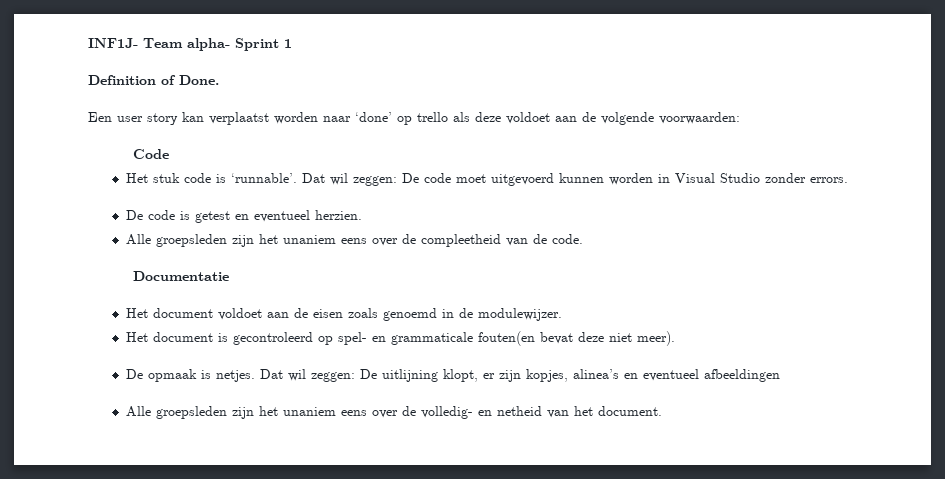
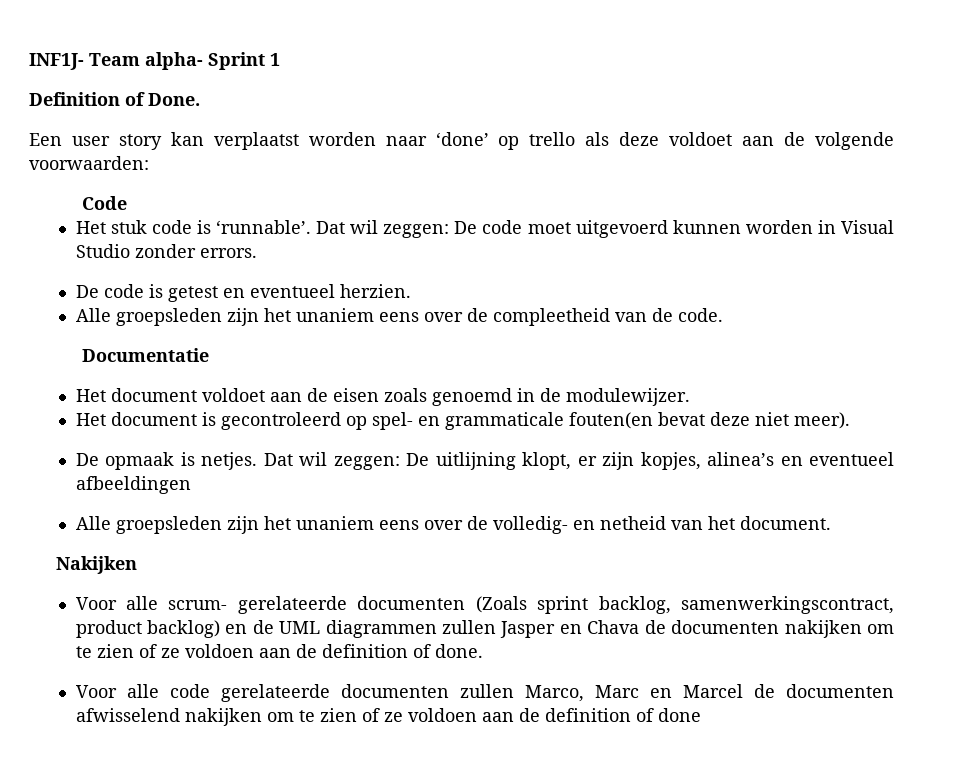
+ Nakijken
+ Voor alle scrum- gerelateerde documenten (Zoals sprint backlog, samenwerkingscontract, product backlog) en de UML diagrammen zullen Jasper en Chava de documenten nakijken om te zien of ze voldoen aan de definition of done.
+ Voor alle code gerelateerde documenten zullen Marco, Marc en Marcel de documenten afwisselend nakijken om te zien of ze voldoen aan de definition of done

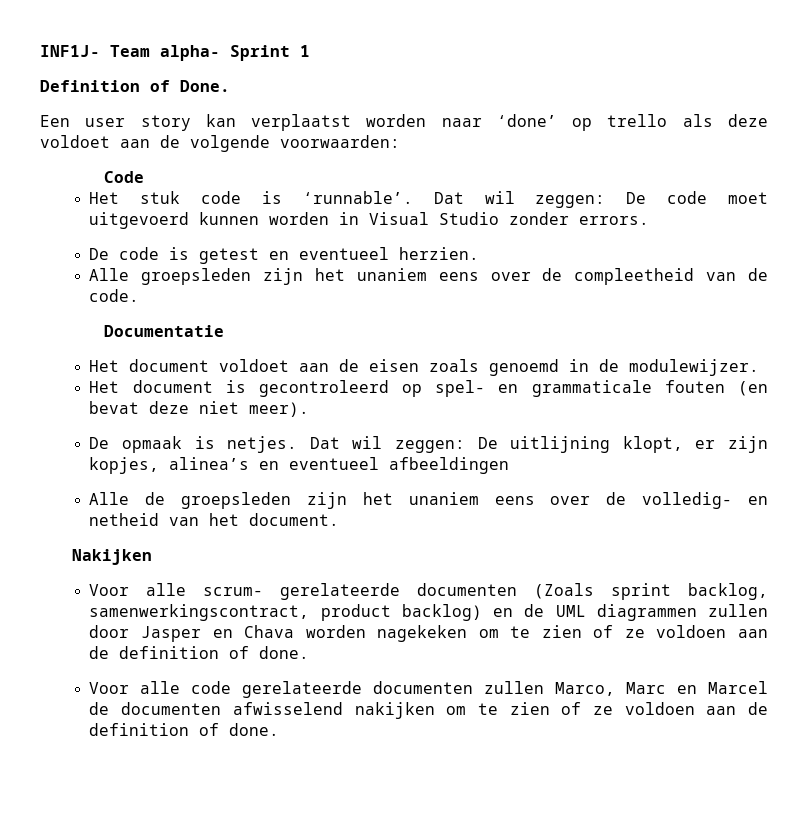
- Het document is gecontroleerd op spel- en grammaticale fouten(en bevat deze niet meer).
+ Het document is gecontroleerd op spel- en grammaticale fouten (en bevat deze niet meer).
- Alle groepsleden zijn het unaniem eens over de volledig- en netheid van het document.
+ Alle de groepsleden zijn het unaniem eens over de volledig- en netheid van het document.
- Voor alle scrum- gerelateerde documenten (Zoals sprint backlog, samenwerkingscontract, product backlog) en de UML diagrammen zullen Jasper en Chava de documenten nakijken om te zien of ze voldoen aan de definition of done.
+ Voor alle scrum- gerelateerde documenten (Zoals sprint backlog, samenwerkingscontract, product backlog) en de UML diagrammen zullen door Jasper en Chava worden nagekeken om te zien of ze voldoen aan de definition of done.
- Voor alle code gerelateerde documenten zullen Marco, Marc en Marcel de documenten afwisselend nakijken om te zien of ze voldoen aan de definition of done
+ Voor alle code gerelateerde documenten zullen Marco, Marc en Marcel de documenten afwisselend nakijken om te zien of ze voldoen aan de definition of done.

